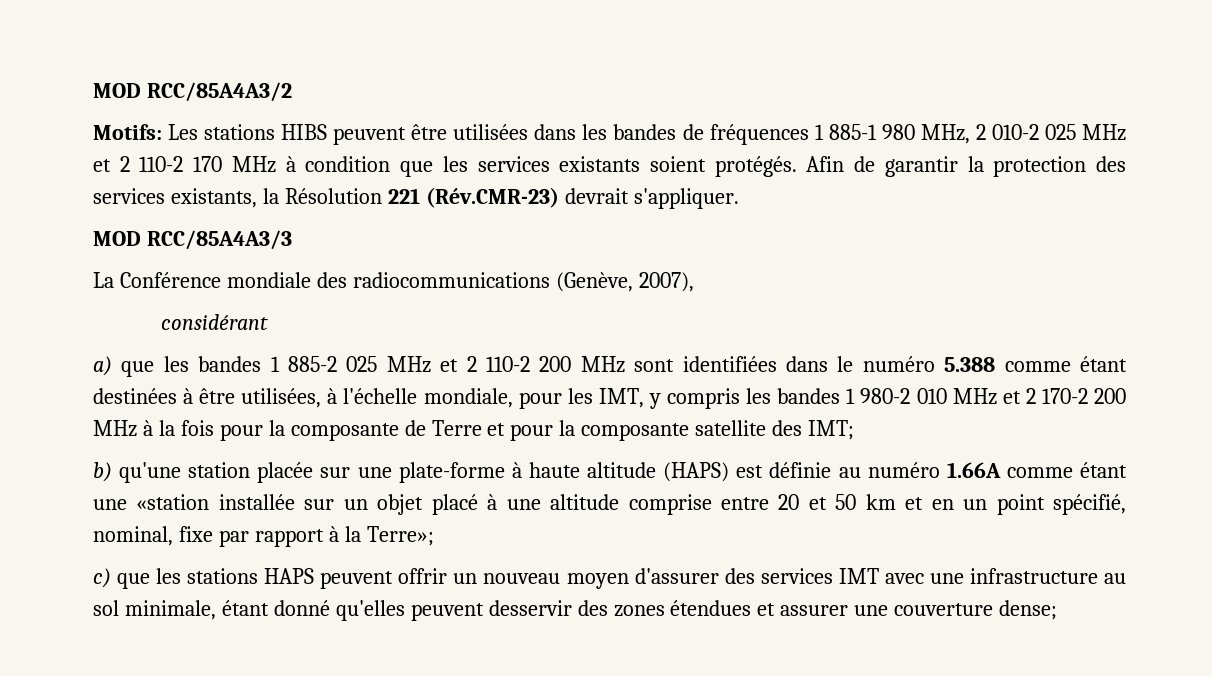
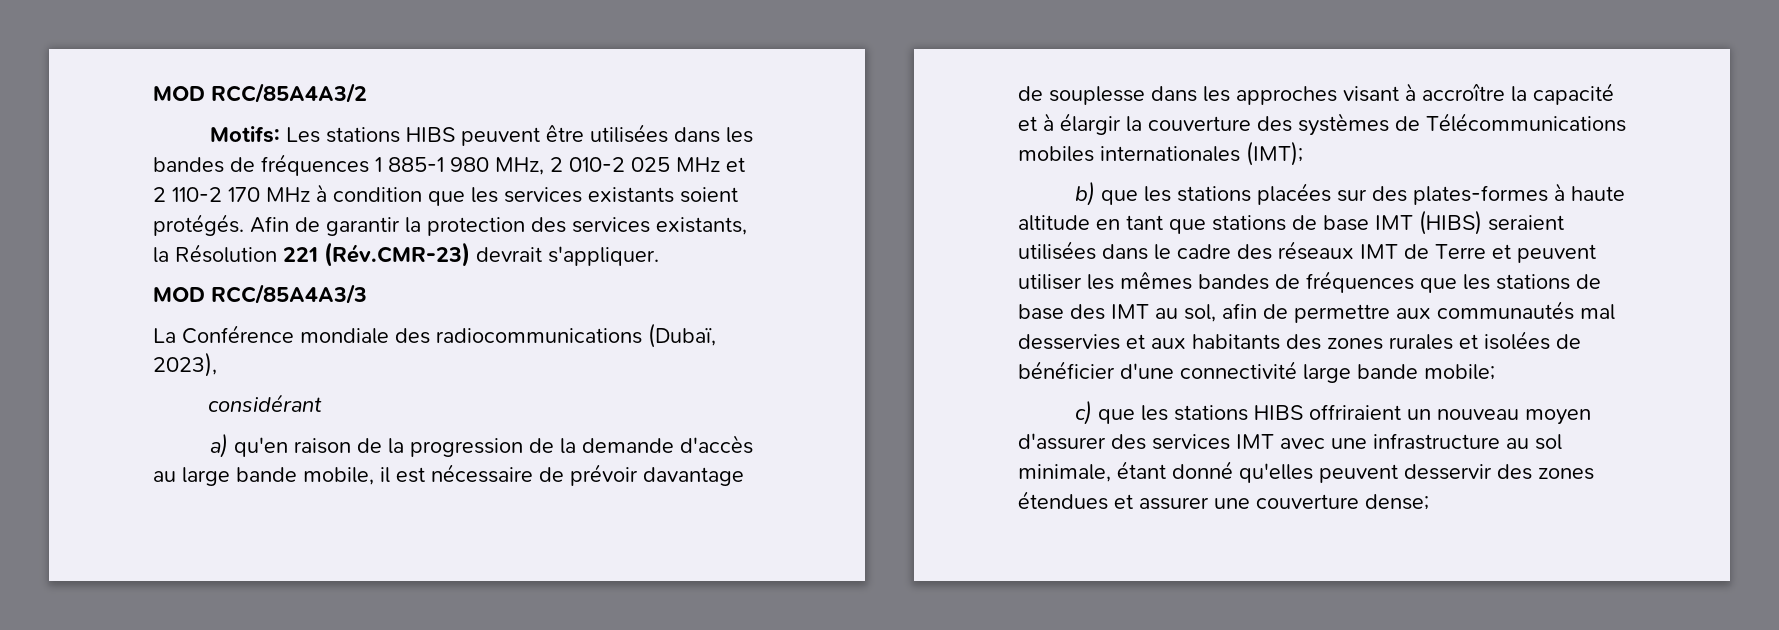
- La Conférence mondiale des radiocommunications (Genève, 2007),
+ La Conférence mondiale des radiocommunications (Dubaï, 2023),
- a) que les bandes 1 885-2 025 MHz et 2 110-2 200 MHz sont identifiées dans le numéro 5.388 comme étant destinées à être utilisées, à l'échelle mondiale, pour les IMT, y compris les bandes 1 980-2 010 MHz et 2 170-2 200 MHz à la fois pour la composante de Terre et pour la composante satellite des IMT;
- b) qu'une station placée sur une plate-forme à haute altitude (HAPS) est définie au numéro 1.66A comme étant une «station installée sur un objet placé à une altitude comprise entre 20 et 50 km et en un point spécifié, nominal, fixe par rapport à la Terre»;
+ a) qu'en raison de la progression de la demande d'accès au large bande mobile, il est nécessaire de prévoir davantage de souplesse dans les approches visant à accroître la capacité et à élargir la couverture des systèmes de Télécommunications mobiles internationales (IMT);
+ b) que les stations placées sur des plates-formes à haute altitude en tant que stations de base IMT (HIBS) seraient utilisées dans le cadre des réseaux IMT de Terre et peuvent utiliser les mêmes bandes de fréquences que les stations de base des IMT au sol, afin de permettre aux communautés mal desservies et aux habitants des zones rurales et isolées de bénéficier d'une connectivité large bande mobile;
- c) que les stations HAPS peuvent offrir un nouveau moyen d'assurer des services IMT avec une infrastructure au sol minimale, étant donné qu'elles peuvent desservir des zones étendues et assurer une couverture dense;
+ c) que les stations HIBS offriraient un nouveau moyen d'assurer des services IMT avec une infrastructure au sol minimale, étant donné qu'elles peuvent desservir des zones étendues et assurer une couverture dense;

